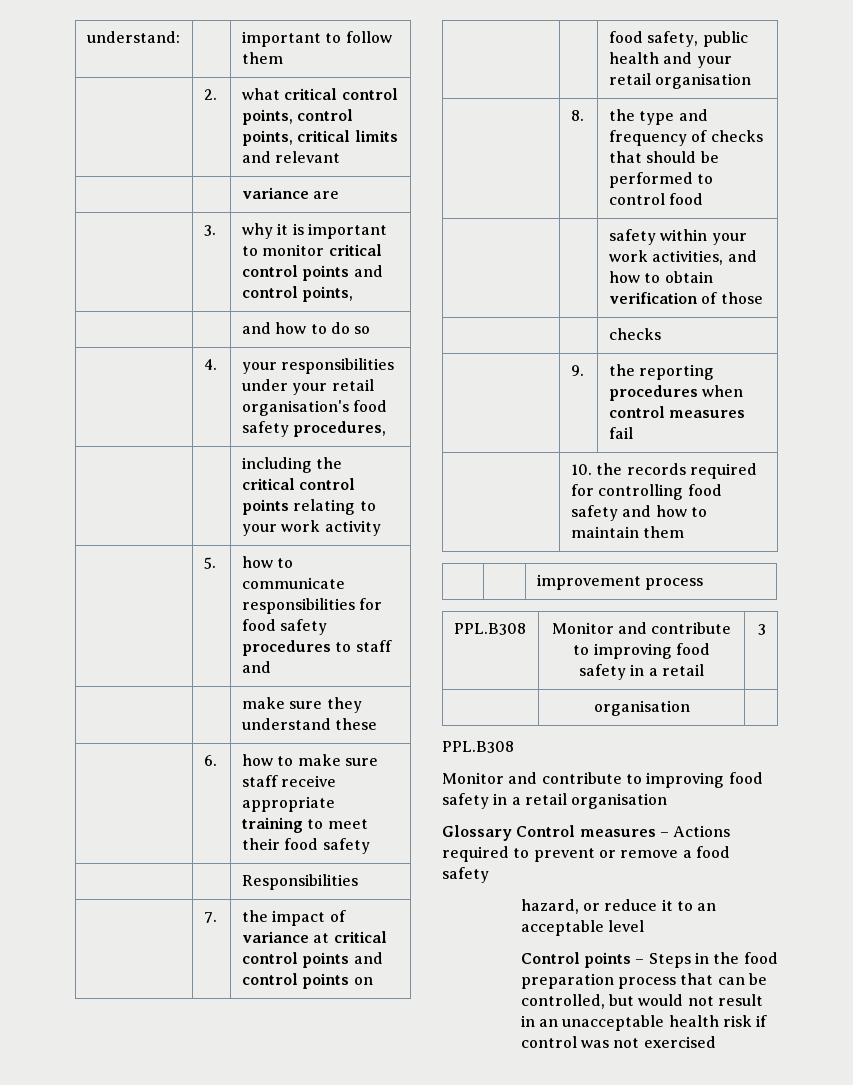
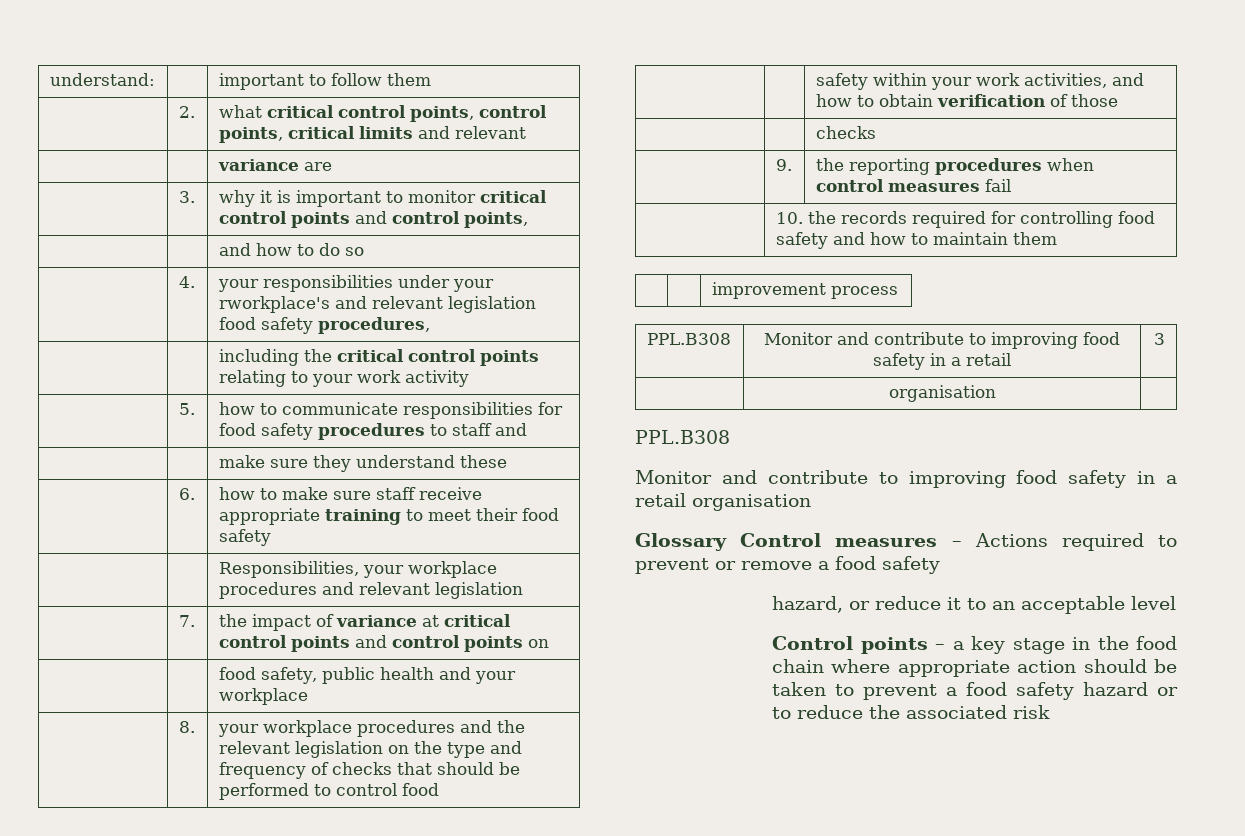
- | 4. | your responsibilities under your retail organisation's food safety procedures,
+ | 4. | your responsibilities under your rworkplace's and relevant legislation food safety procedures,
- | | Responsibilities
+ | | Responsibilities, your workplace procedures and relevant legislation
- | | food safety, public health and your retail organisation
+ | | food safety, public health and your workplace
- | 8. | the type and frequency of checks that should be performed to control food
+ | 8. | your workplace procedures and the relevant legislation on the type and frequency of checks that should be performed to control food
- Control points – Steps in the food preparation process that can be controlled, but would not result in an unacceptable health risk if control was not exercised
+ Control points – a key stage in the food chain where appropriate action should be taken to prevent a food safety hazard or to reduce the associated risk

